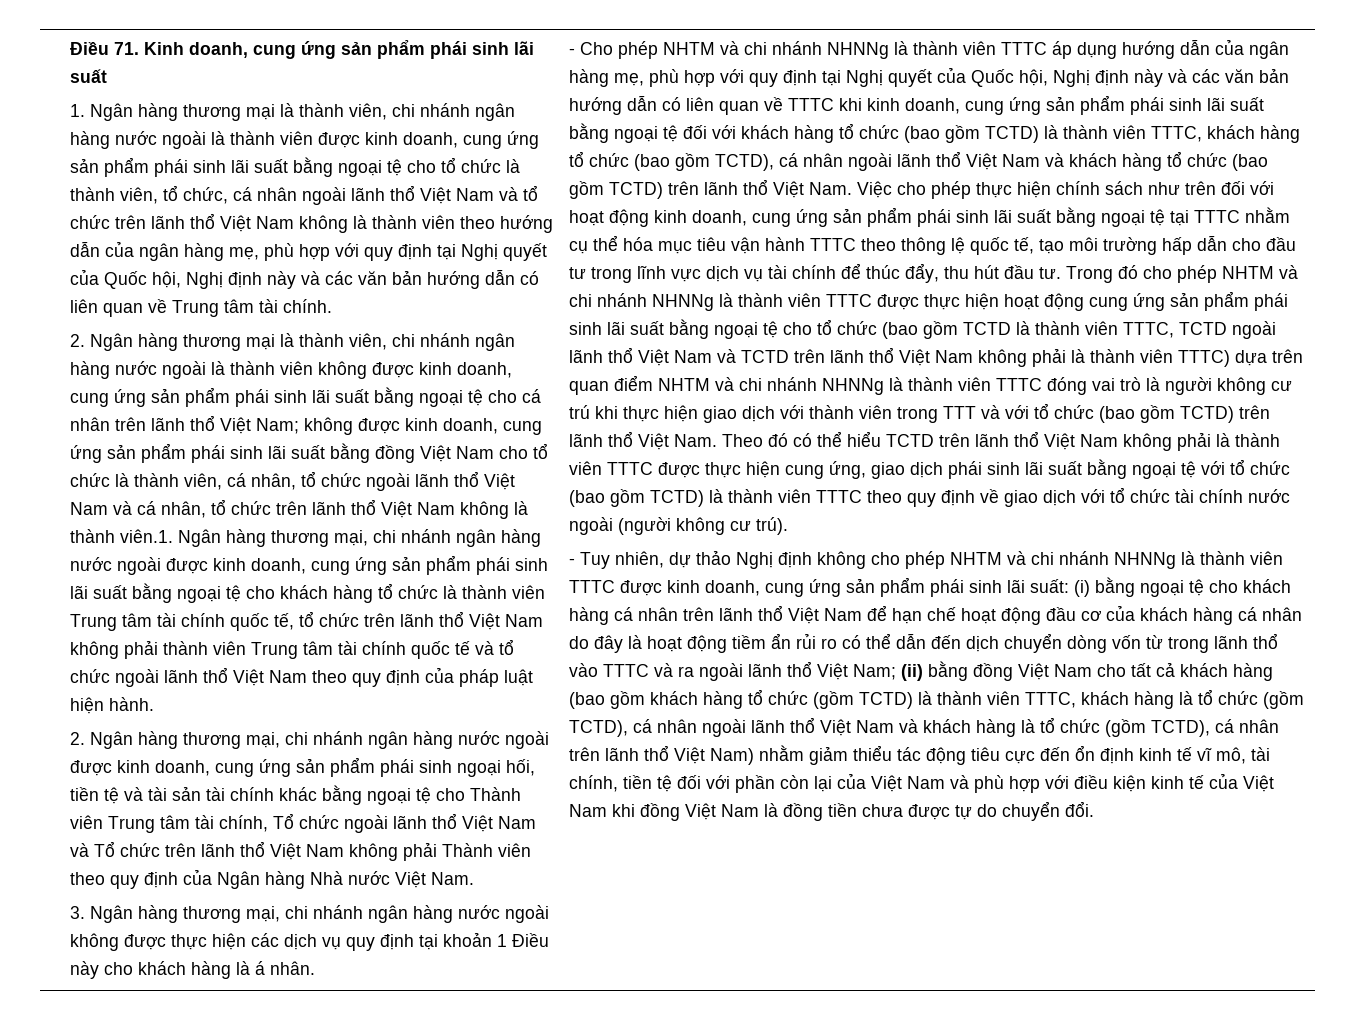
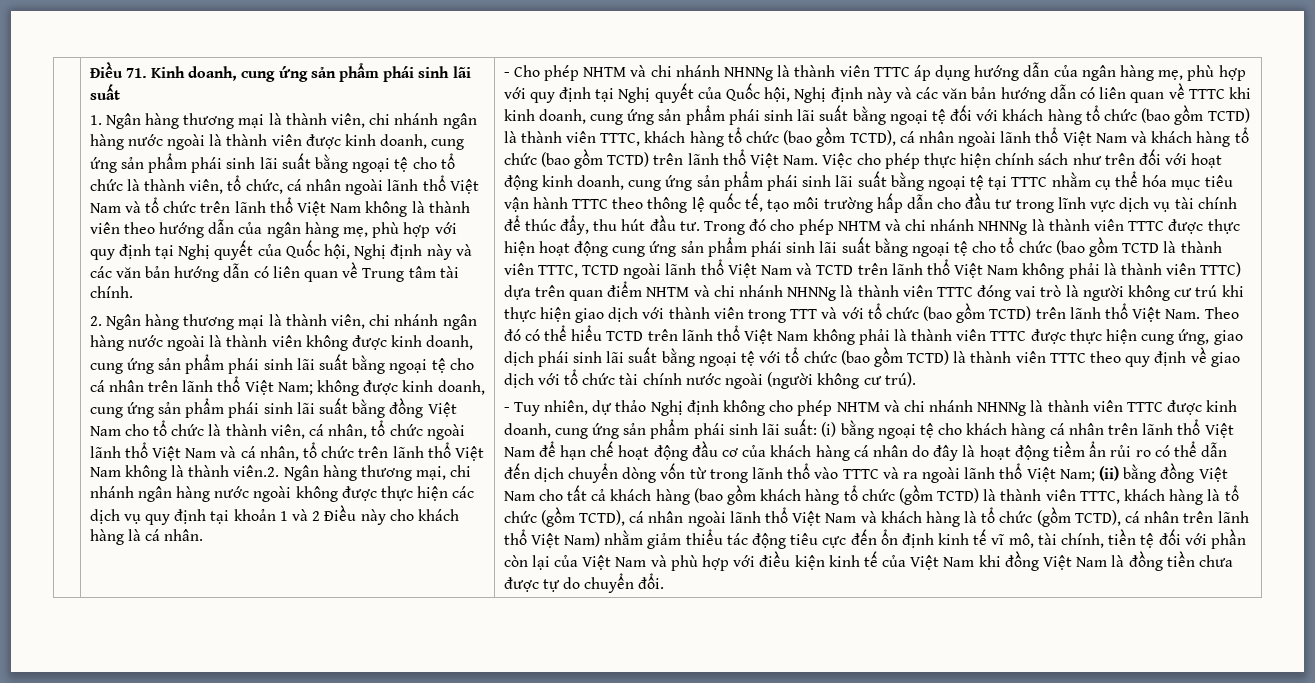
- không được kinh doanh, cung ứng sản phẩm phái sinh lãi suất bằng đồng Việt Nam cho tổ chức là thành viên, cá nhân, tổ chức ngoài lãnh thổ Việt Nam và cá nhân, tổ chức trên lãnh thổ Việt Nam không là thành viên.1. Ngân hàng thương mại, chi nhánh ngân hàng nước ngoài được kinh doanh, cung ứng sản phẩm phái sinh lãi suất bằng ngoại tệ cho khách hàng tổ chức là thành viên Trung tâm tài chính quốc tế, tổ chức trên lãnh thổ Việt Nam không phải thành viên Trung tâm tài chính quốc tế và tổ chức ngoài lãnh thổ Việt Nam theo quy định của pháp luật hiện hành.
- 2. Ngân hàng thương mại, chi nhánh ngân hàng nước ngoài được kinh doanh, cung ứng sản phẩm phái sinh ngoại hối, tiền tệ và tài sản tài chính khác bằng ngoại tệ cho Thành viên Trung tâm tài chính, Tổ chức ngoài lãnh thổ Việt Nam và Tổ chức trên lãnh thổ Việt Nam không phải Thành viên theo quy định của Ngân hàng Nhà nước Việt Nam.
- 3. Ngân hàng thương mại, chi nhánh ngân hàng nước ngoài không được thực hiện các dịch vụ quy định tại khoản 1 Điều này cho khách hàng là á nhân.
+ không được kinh doanh, cung ứng sản phẩm phái sinh lãi suất bằng đồng Việt Nam cho tổ chức là thành viên, cá nhân, tổ chức ngoài lãnh thổ Việt Nam và cá nhân, tổ chức trên lãnh thổ Việt Nam không là thành viên.2. Ngân hàng thương mại, chi nhánh ngân hàng nước ngoài không được thực hiện các dịch vụ quy định tại khoản 1 và 2 Điều này cho khách hàng là cá nhân.

